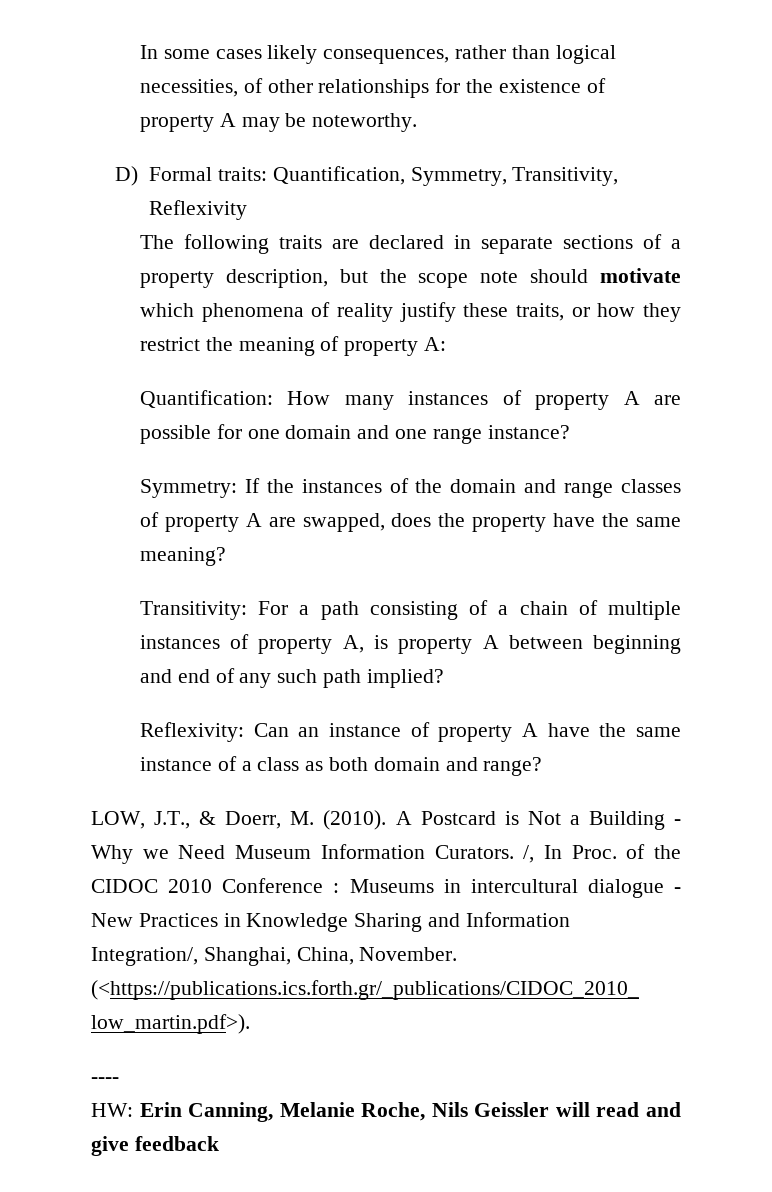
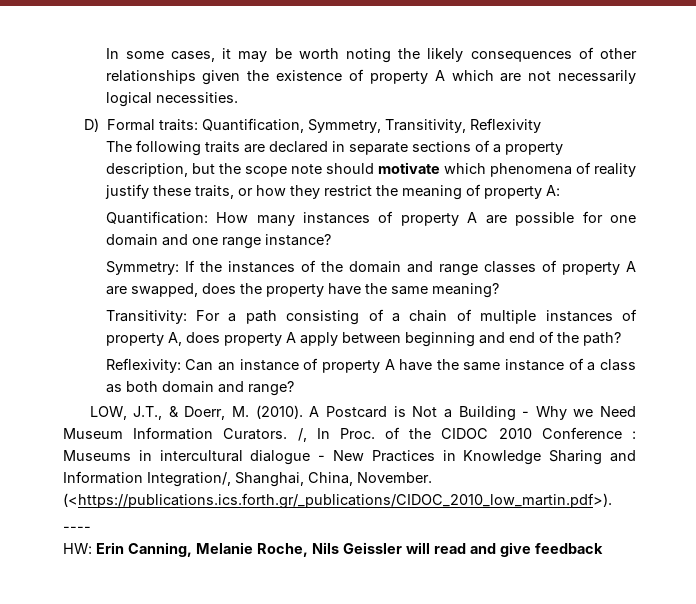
- In some cases likely consequences, rather than logical necessities, of other relationships for the existence of property A may be noteworthy.
+ In some cases, it may be worth noting the likely consequences of other relationships given the existence of property A which are not necessarily logical necessities.
- Transitivity: For a path consisting of a chain of multiple instances of property A, is property A between beginning and end of any such path implied?
+ Transitivity: For a path consisting of a chain of multiple instances of property A, does property A apply between beginning and end of the path?

